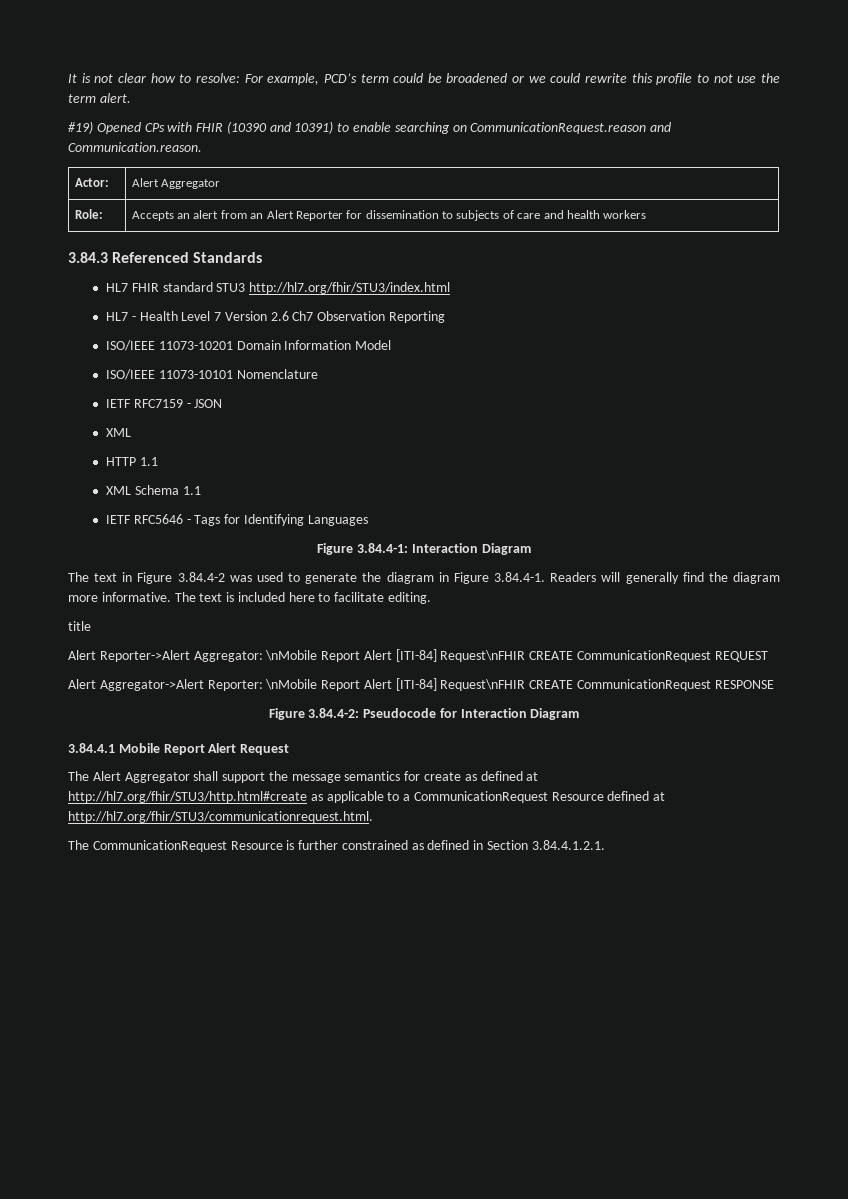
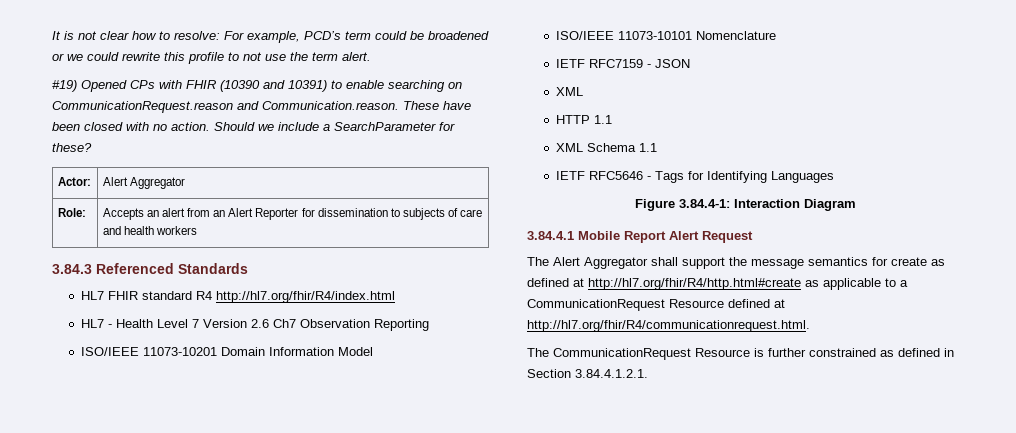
- #19) Opened CPs with FHIR (10390 and 10391) to enable searching on CommunicationRequest.reason and Communication.reason.
+ #19) Opened CPs with FHIR (10390 and 10391) to enable searching on CommunicationRequest.reason and Communication.reason. These have been closed with no action. Should we include a SearchParameter for these?
- HL7 FHIR standard STU3 http://hl7.org/fhir/STU3/index.html
+ HL7 FHIR standard R4 http://hl7.org/fhir/R4/index.html
- The text in Figure 3.84.4-2 was used to generate the diagram in Figure 3.84.4-1. Readers will generally find the diagram more informative. The text is included here to facilitate editing.
- title
- Alert Reporter->Alert Aggregator: \nMobile Report Alert [ITI-84] Request\nFHIR CREATE CommunicationRequest REQUEST
- Alert Aggregator->Alert Reporter: \nMobile Report Alert [ITI-84] Request\nFHIR CREATE CommunicationRequest RESPONSE
- Figure 3.84.4-2: Pseudocode for Interaction Diagram
- The Alert Aggregator shall support the message semantics for create as defined at http://hl7.org/fhir/STU3/http.html#create as applicable to a CommunicationRequest Resource defined at http://hl7.org/fhir/STU3/communicationrequest.html.
+ The Alert Aggregator shall support the message semantics for create as defined at http://hl7.org/fhir/R4/http.html#create as applicable to a CommunicationRequest Resource defined at http://hl7.org/fhir/R4/communicationrequest.html.

